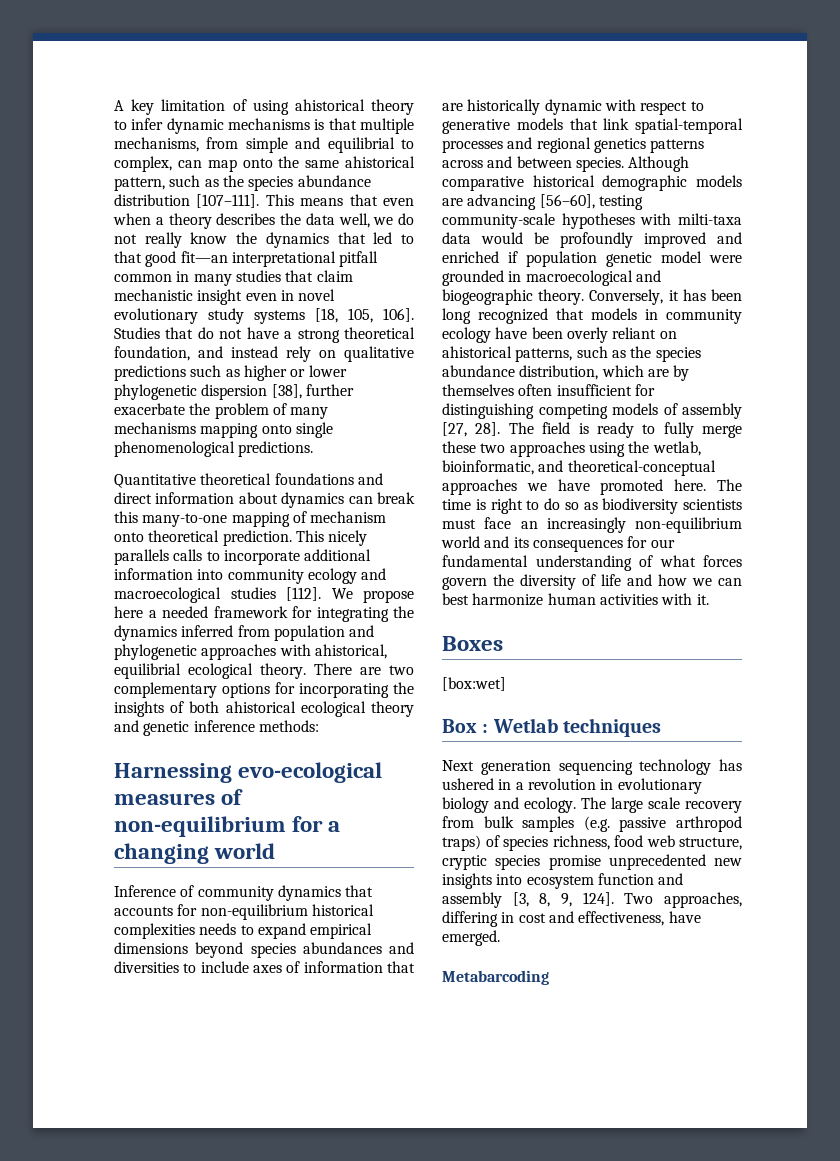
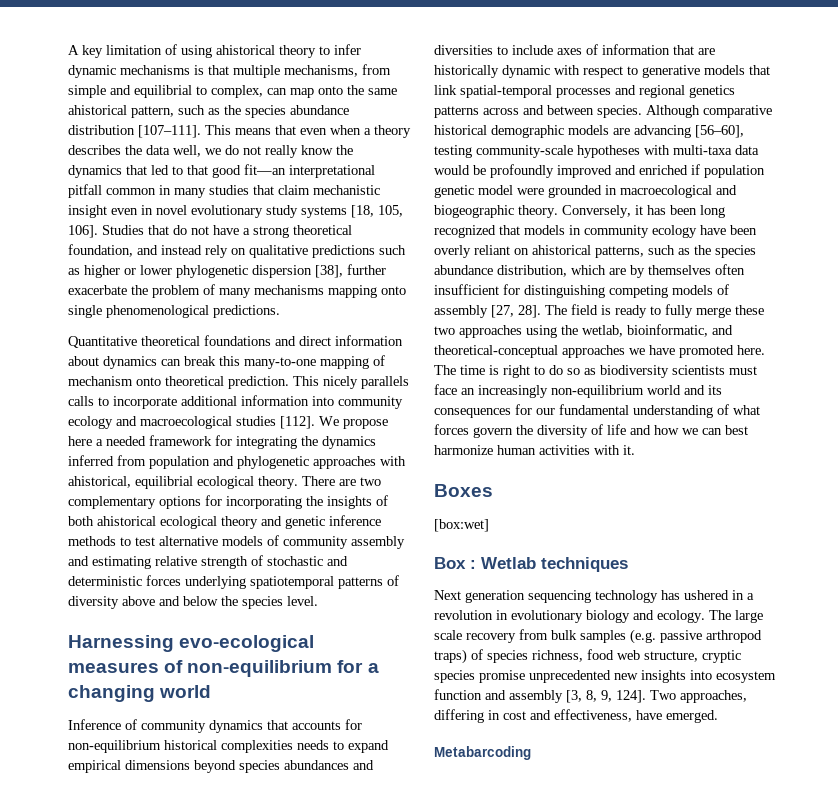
- There are two complementary options for incorporating the insights of both ahistorical ecological theory and genetic inference methods:
+ There are two complementary options for incorporating the insights of both ahistorical ecological theory and genetic inference methods to test alternative models of community assembly and estimating relative strength of stochastic and deterministic forces underlying spatiotemporal patterns of diversity above and below the species level.
- Although comparative historical demographic models are advancing [56–60], testing community-scale hypotheses with milti-taxa data would be profoundly improved and enriched if population genetic model were grounded in macroecological and biogeographic theory.
+ Although comparative historical demographic models are advancing [56–60], testing community-scale hypotheses with multi-taxa data would be profoundly improved and enriched if population genetic model were grounded in macroecological and biogeographic theory.

